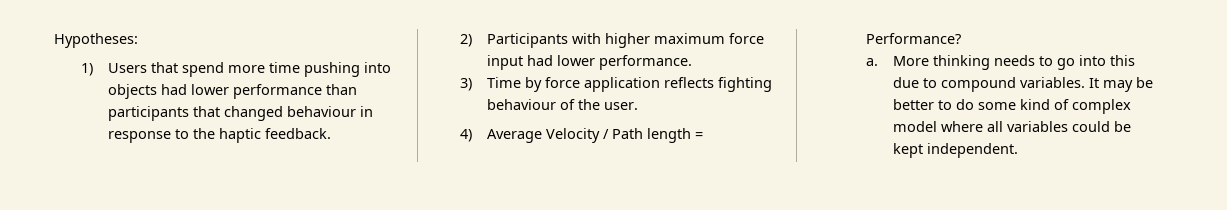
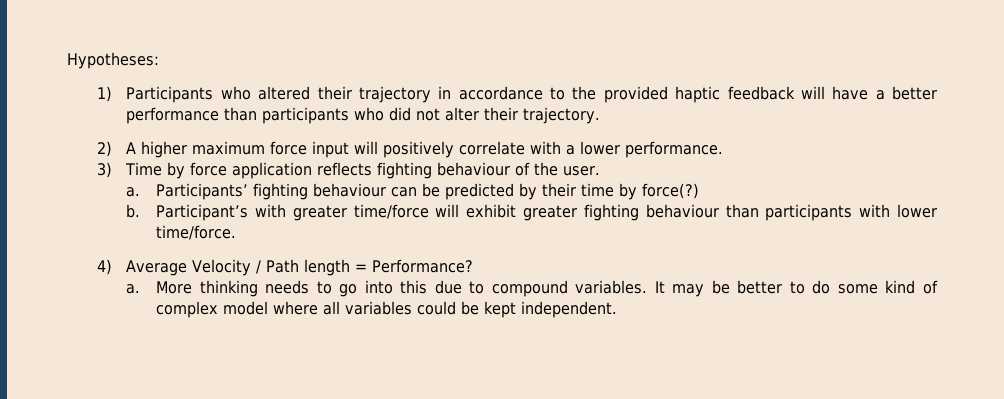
- 1) Users that spend more time pushing into objects had lower performance than participants that changed behaviour in response to the haptic feedback.
+ 1) Participants who altered their trajectory in accordance to the provided haptic feedback will have a better performance than participants who did not alter their trajectory.
- 2) Participants with higher maximum force input had lower performance.
+ 2) A higher maximum force input will positively correlate with a lower performance.
+ a. Participants’ fighting behaviour can be predicted by their time by force(?)
+ b. Participant’s with greater time/force will exhibit greater fighting behaviour than participants with lower time/force.

